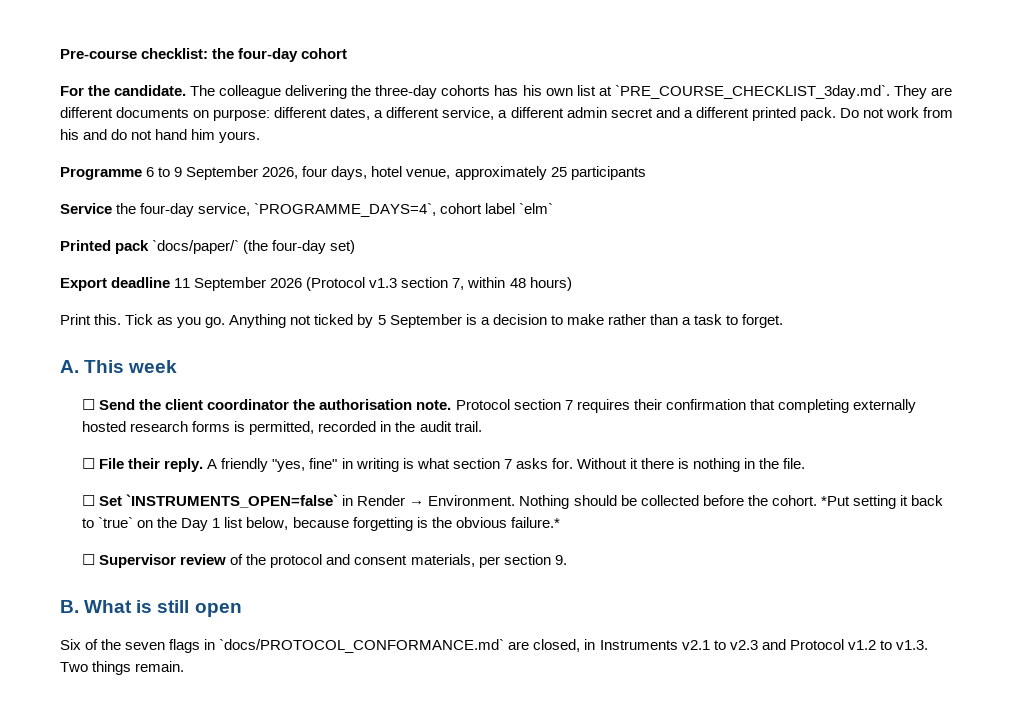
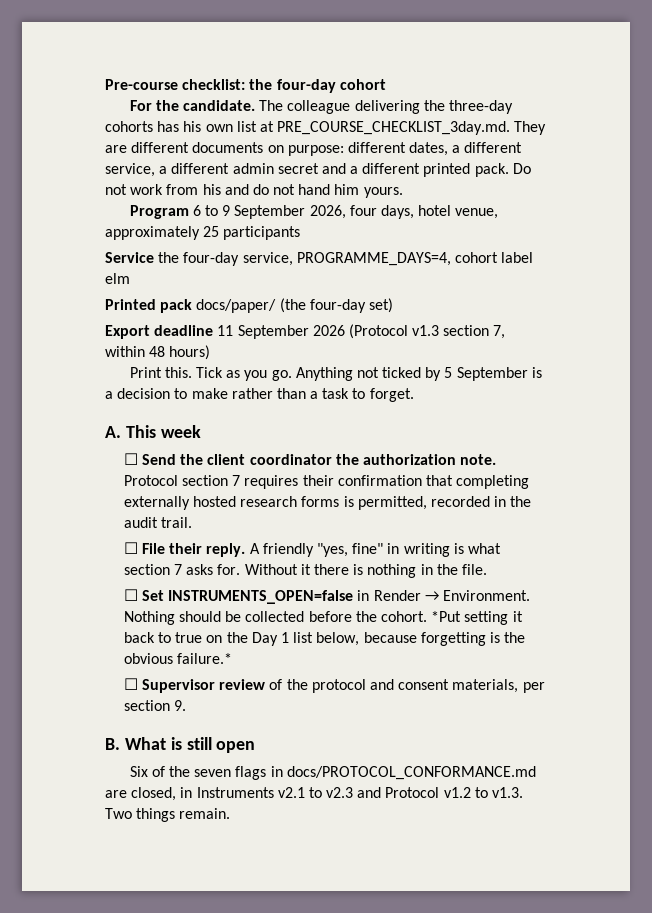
- The colleague delivering the three-day cohorts has his own list at `PRE_COURSE_CHECKLIST_3day.md`. They are different documents on purpose: different dates, a different service, a different admin secret and a different printed pack.
+ The colleague delivering the three-day cohorts has his own list at PRE_COURSE_CHECKLIST_3day.md. They are different documents on purpose: different dates, a different service, a different admin secret and a different printed pack.
- Programme 6 to 9 September 2026, four days, hotel venue, approximately 25 participants
+ Program 6 to 9 September 2026, four days, hotel venue, approximately 25 participants
- Service the four-day service, `PROGRAMME_DAYS=4`, cohort label `elm`
+ Service the four-day service, PROGRAMME_DAYS=4, cohort label elm
- Printed pack `docs/paper/` (the four-day set)
+ Printed pack docs/paper/ (the four-day set)
- ☐ Send the client coordinator the authorisation note.
+ ☐ Send the client coordinator the authorization note.
- ☐ Set `INSTRUMENTS_OPEN=false` in Render → Environment.
+ ☐ Set INSTRUMENTS_OPEN=false in Render → Environment.
- *Put setting it back to `true` on the Day 1 list below, because forgetting is the obvious failure.*
+ *Put setting it back to true on the Day 1 list below, because forgetting is the obvious failure.*
- Six of the seven flags in `docs/PROTOCOL_CONFORMANCE.md` are closed, in Instruments v2.1 to v2.3 and Protocol v1.2 to v1.3. Two things remain.
+ Six of the seven flags in docs/PROTOCOL_CONFORMANCE.md are closed, in Instruments v2.1 to v2.3 and Protocol v1.2 to v1.3. Two things remain.

